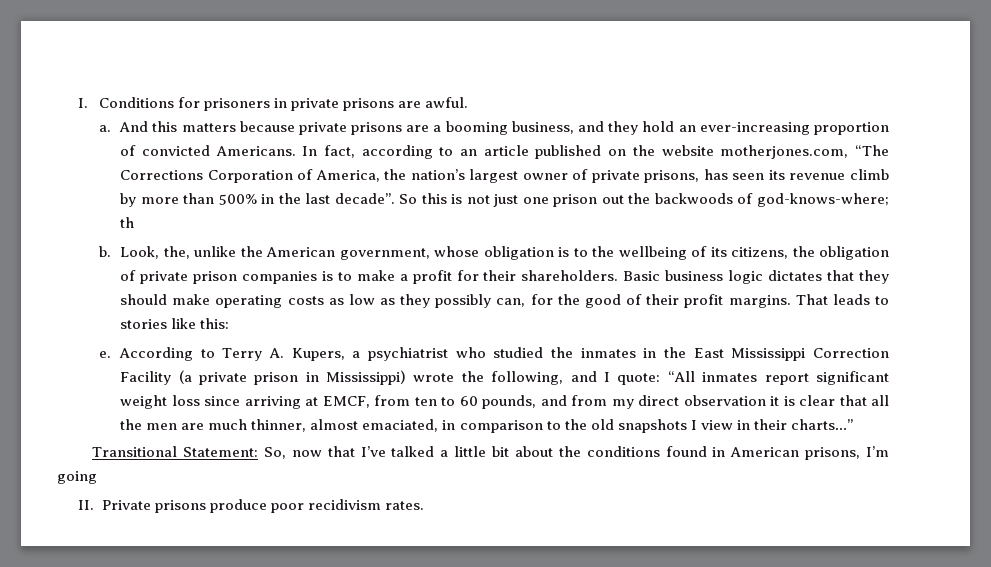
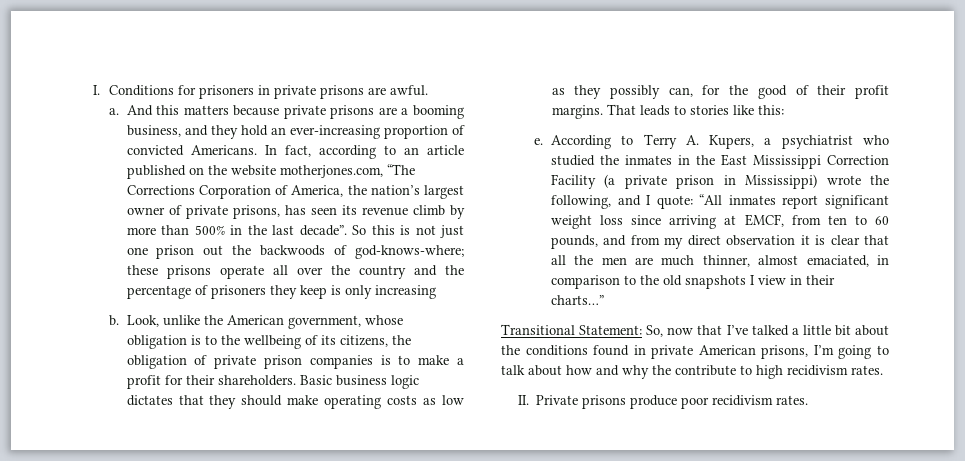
- So this is not just one prison out the backwoods of god-knows-where; th
+ So this is not just one prison out the backwoods of god-knows-where; these prisons operate all over the country and the percentage of prisoners they keep is only increasing
- Look, the, unlike the American government, whose obligation is to the wellbeing of its citizens, the obligation of private prison companies is to make a profit for their shareholders.
+ Look, unlike the American government, whose obligation is to the wellbeing of its citizens, the obligation of private prison companies is to make a profit for their shareholders.
- Transitional Statement: So, now that I’ve talked a little bit about the conditions found in American prisons, I’m going
+ Transitional Statement: So, now that I’ve talked a little bit about the conditions found in private American prisons, I’m going to talk about how and why the contribute to high recidivism rates.

